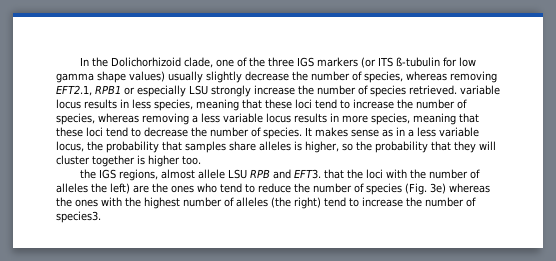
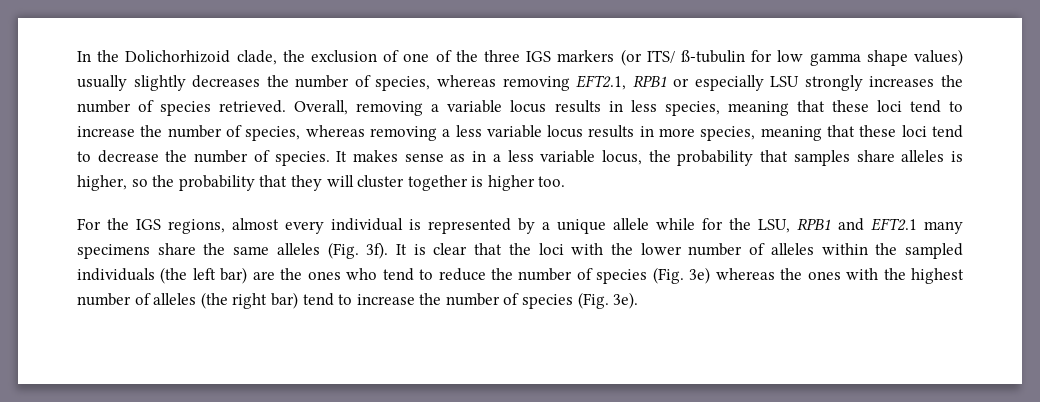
- In the Dolichorhizoid clade, one of the three IGS markers (or ITS ß-tubulin for low gamma shape values) usually slightly decrease the number of species, whereas removing EFT2.1, RPB1 or especially LSU strongly increase the number of species retrieved. variable locus results in less species, meaning that these loci tend to increase the number of species, whereas removing a less variable locus results in more species, meaning that these loci tend to decrease the number of species.
+ In the Dolichorhizoid clade, the exclusion of one of the three IGS markers (or ITS/ ß-tubulin for low gamma shape values) usually slightly decreases the number of species, whereas removing EFT2.1, RPB1 or especially LSU strongly increases the number of species retrieved. Overall, removing a variable locus results in less species, meaning that these loci tend to increase the number of species, whereas removing a less variable locus results in more species, meaning that these loci tend to decrease the number of species.
- the IGS regions, almost allele LSU RPB and EFT3. that the loci with the number of alleles the left) are the ones who tend to reduce the number of species (Fig. 3e) whereas the ones with the highest number of alleles (the right) tend to increase the number of species3.
+ For the IGS regions, almost every individual is represented by a unique allele while for the LSU, RPB1 and EFT2.1 many specimens share the same alleles (Fig. 3f). It is clear that the loci with the lower number of alleles within the sampled individuals (the left bar) are the ones who tend to reduce the number of species (Fig. 3e) whereas the ones with the highest number of alleles (the right bar) tend to increase the number of species (Fig. 3e).

